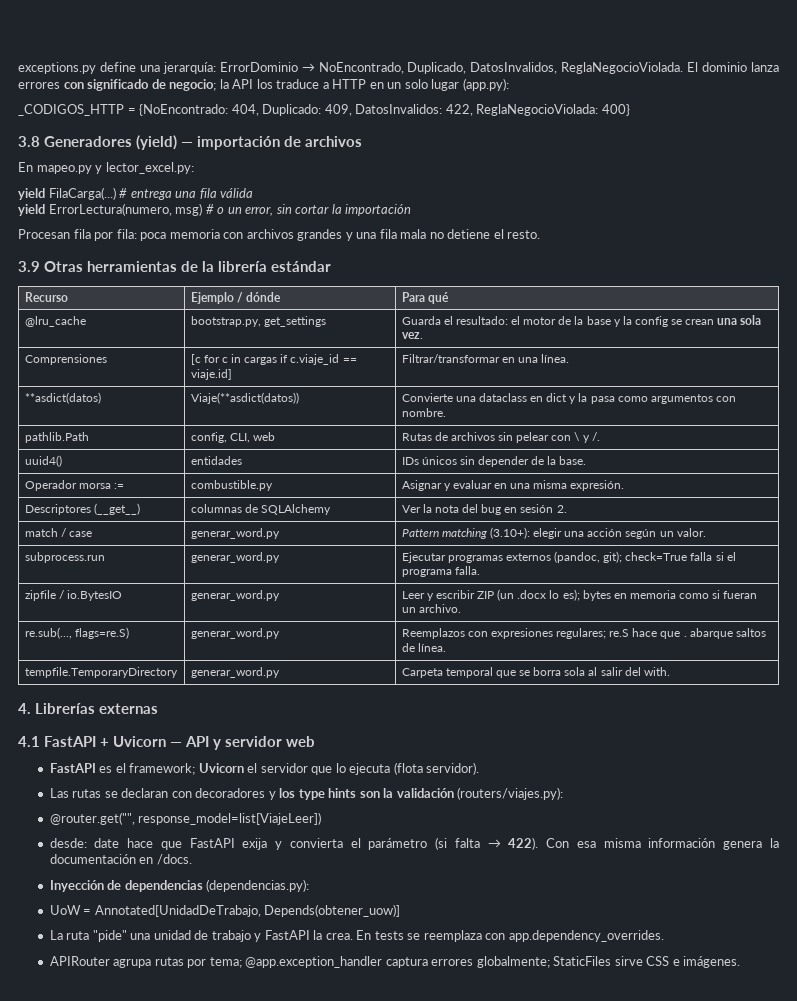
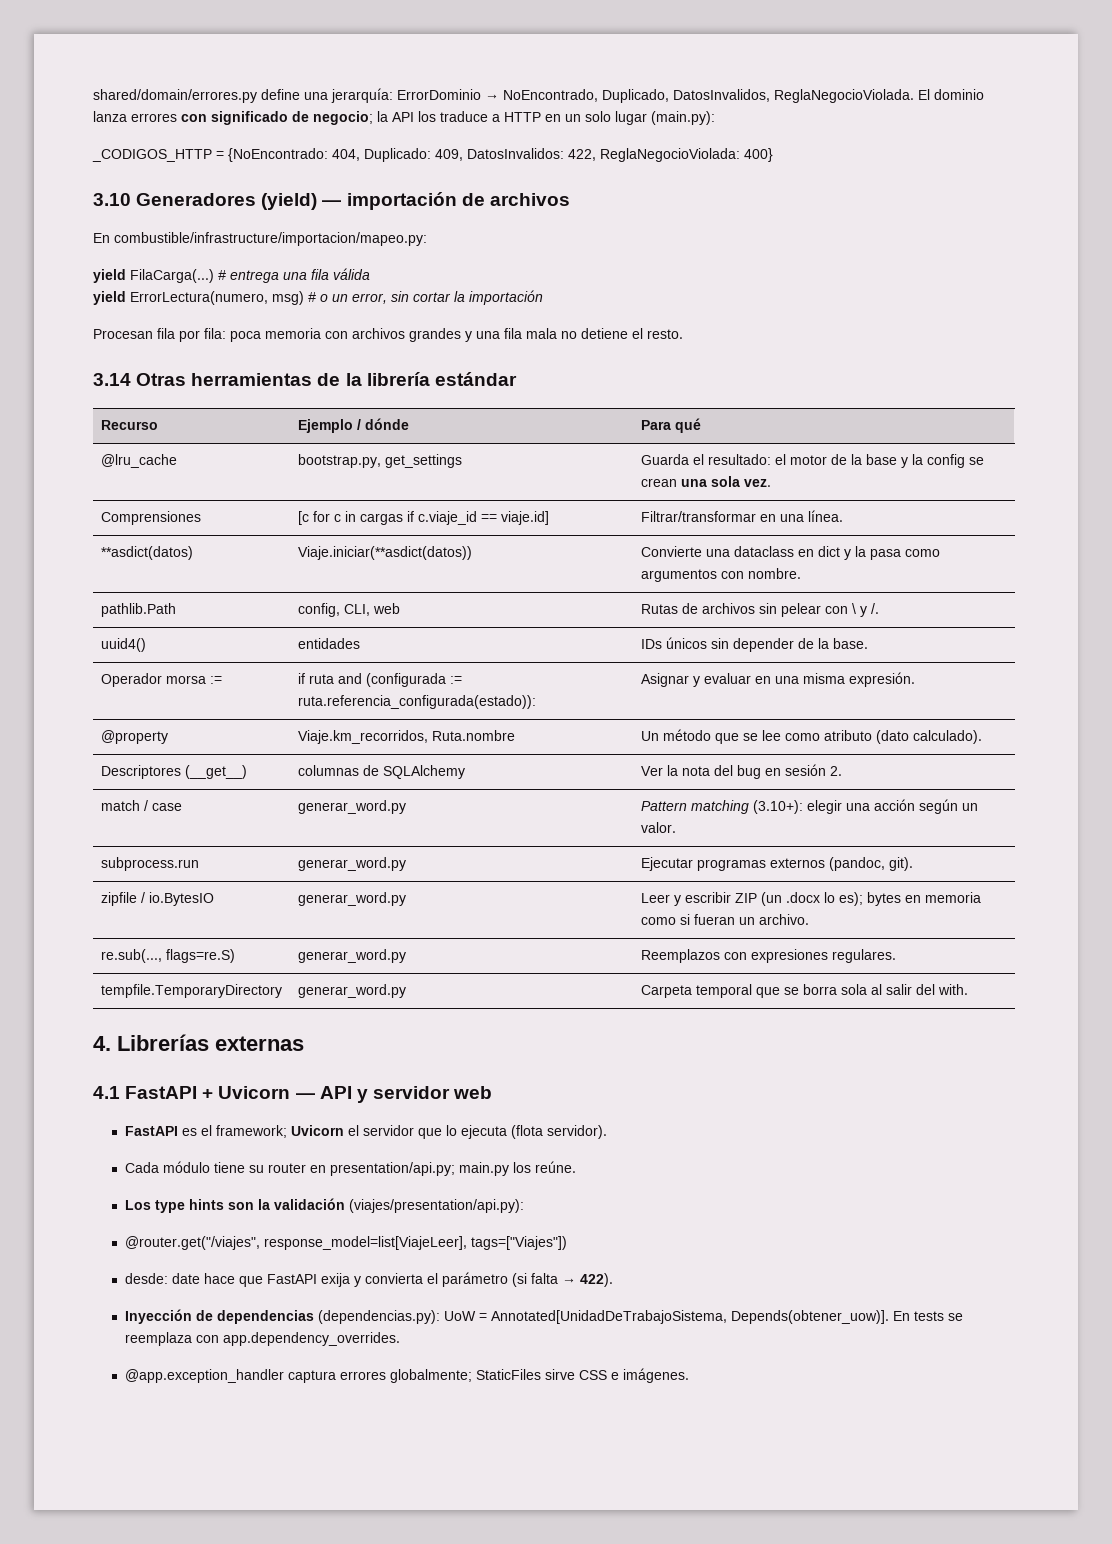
- exceptions.py define una jerarquía: ErrorDominio → NoEncontrado, Duplicado, DatosInvalidos, ReglaNegocioViolada.
+ shared/domain/errores.py define una jerarquía: ErrorDominio → NoEncontrado, Duplicado, DatosInvalidos, ReglaNegocioViolada.
- El dominio lanza errores con significado de negocio; la API los traduce a HTTP en un solo lugar (app.py):
+ El dominio lanza errores con significado de negocio; la API los traduce a HTTP en un solo lugar (main.py):
- 3.8 Generadores (yield) — importación de archivos
+ 3.10 Generadores (yield) — importación de archivos
- En mapeo.py y lector_excel.py:
+ En combustible/infrastructure/importacion/mapeo.py:
- 3.9 Otras herramientas de la librería estándar
+ 3.14 Otras herramientas de la librería estándar
- **asdict(datos) | Viaje(**asdict(datos)) | Convierte una dataclass en dict y la pasa como argumentos con nombre.
+ **asdict(datos) | Viaje.iniciar(**asdict(datos)) | Convierte una dataclass en dict y la pasa como argumentos con nombre.
- Operador morsa := | combustible.py | Asignar y evaluar en una misma expresión.
+ Operador morsa := | if ruta and (configurada := ruta.referencia_configurada(estado)): | Asignar y evaluar en una misma expresión.
+ @property | Viaje.km_recorridos, Ruta.nombre | Un método que se lee como atributo (dato calculado).
- subprocess.run | generar_word.py | Ejecutar programas externos (pandoc, git); check=True falla si el programa falla.
+ subprocess.run | generar_word.py | Ejecutar programas externos (pandoc, git).
- re.sub(..., flags=re.S) | generar_word.py | Reemplazos con expresiones regulares; re.S hace que . abarque saltos de línea.
+ re.sub(..., flags=re.S) | generar_word.py | Reemplazos con expresiones regulares.
- Las rutas se declaran con decoradores y los type hints son la validación (routers/viajes.py):
- @router.get("", response_model=list[ViajeLeer])
+ Cada módulo tiene su router en presentation/api.py; main.py los reúne.
+ Los type hints son la validación (viajes/presentation/api.py):
+ @router.get("/viajes", response_model=list[ViajeLeer], tags=["Viajes"])
- Con esa misma información genera la documentación en /docs.
- Inyección de dependencias (dependencias.py):
- UoW = Annotated[UnidadDeTrabajo, Depends(obtener_uow)]
- La ruta "pide" una unidad de trabajo y FastAPI la crea.
+ Inyección de dependencias (dependencias.py): UoW = Annotated[UnidadDeTrabajoSistema, Depends(obtener_uow)].
- APIRouter agrupa rutas por tema; @app.exception_handler captura errores globalmente; StaticFiles sirve CSS e imágenes.
+ @app.exception_handler captura errores globalmente; StaticFiles sirve CSS e imágenes.

